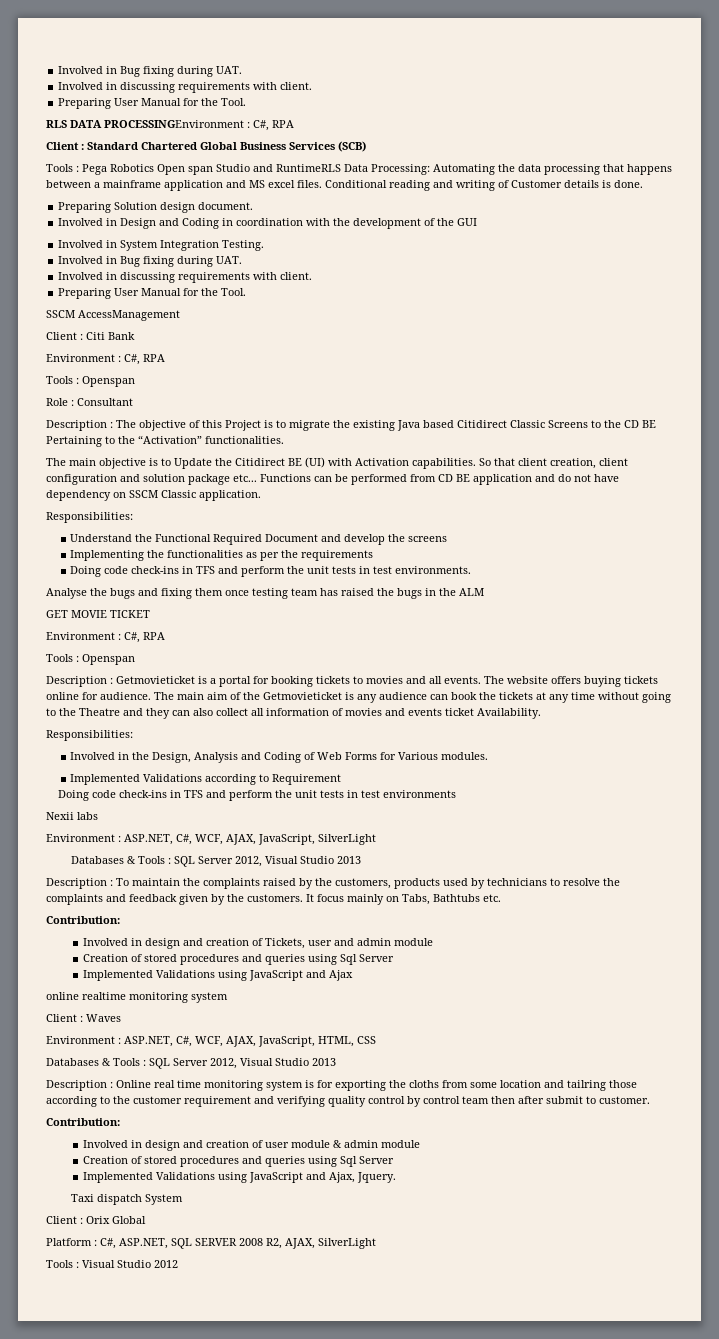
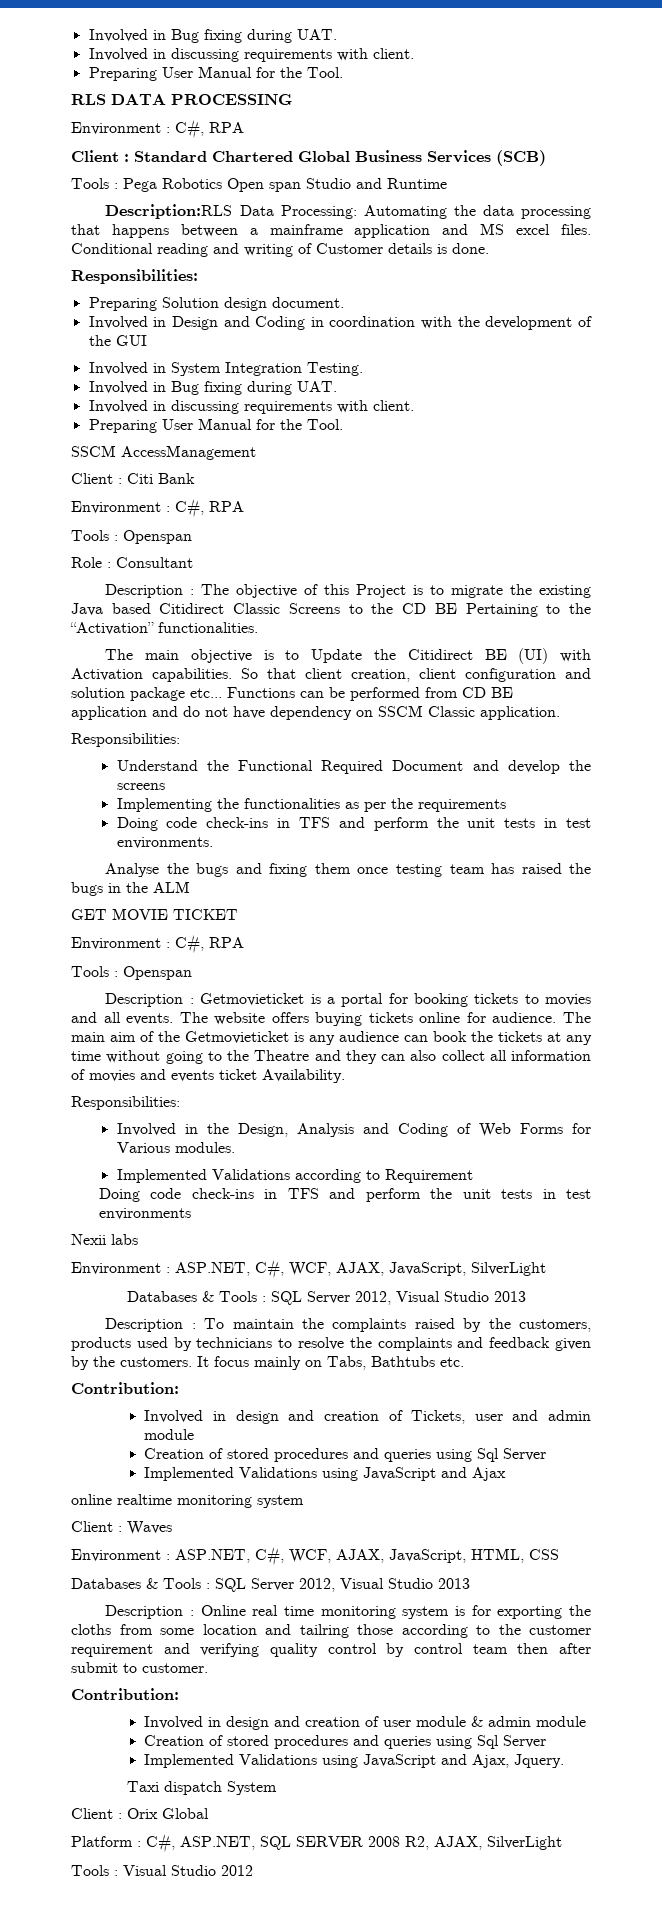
- RLS DATA PROCESSINGEnvironment : C#, RPA
+ RLS DATA PROCESSING
+ Environment : C#, RPA
- Tools : Pega Robotics Open span Studio and RuntimeRLS Data Processing: Automating the data processing that happens between a mainframe application and MS excel files.
+ Tools : Pega Robotics Open span Studio and Runtime
+ Description:RLS Data Processing: Automating the data processing that happens between a mainframe application and MS excel files.
  Conditional reading and writing of Customer details is done.
+ Responsibilities:

